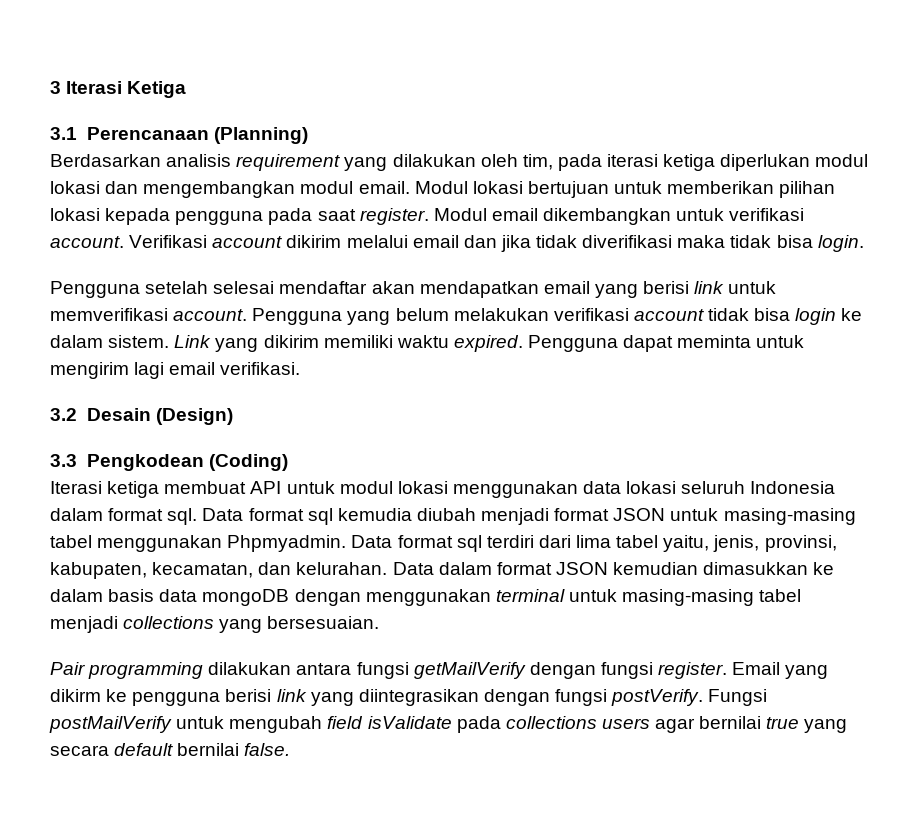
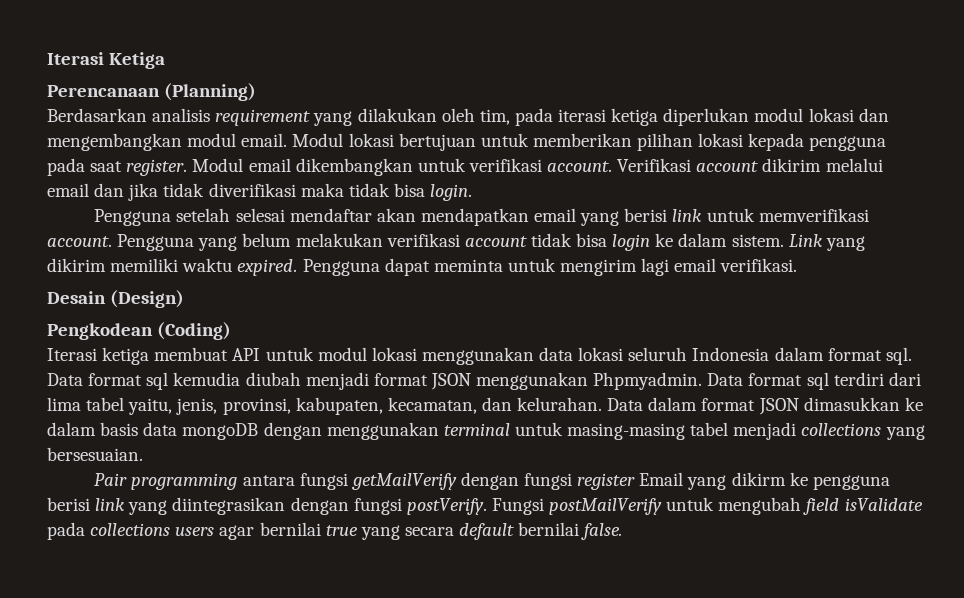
- 3 Iterasi Ketiga
+ Iterasi Ketiga
- 3.1 Perencanaan (Planning)
+ Perencanaan (Planning)
- 3.2 Desain (Design)
+ Desain (Design)
- 3.3 Pengkodean (Coding)
+ Pengkodean (Coding)
- Data format sql kemudia diubah menjadi format JSON untuk masing-masing tabel menggunakan Phpmyadmin.
+ Data format sql kemudia diubah menjadi format JSON menggunakan Phpmyadmin.
- Data dalam format JSON kemudian dimasukkan ke dalam basis data mongoDB dengan menggunakan terminal untuk masing-masing tabel menjadi collections yang bersesuaian.
+ Data dalam format JSON dimasukkan ke dalam basis data mongoDB dengan menggunakan terminal untuk masing-masing tabel menjadi collections yang bersesuaian.
- Pair programming dilakukan antara fungsi getMailVerify dengan fungsi register. Email yang dikirm ke pengguna berisi link yang diintegrasikan dengan fungsi postVerify.
+ Pair programming antara fungsi getMailVerify dengan fungsi register Email yang dikirm ke pengguna berisi link yang diintegrasikan dengan fungsi postVerify.

